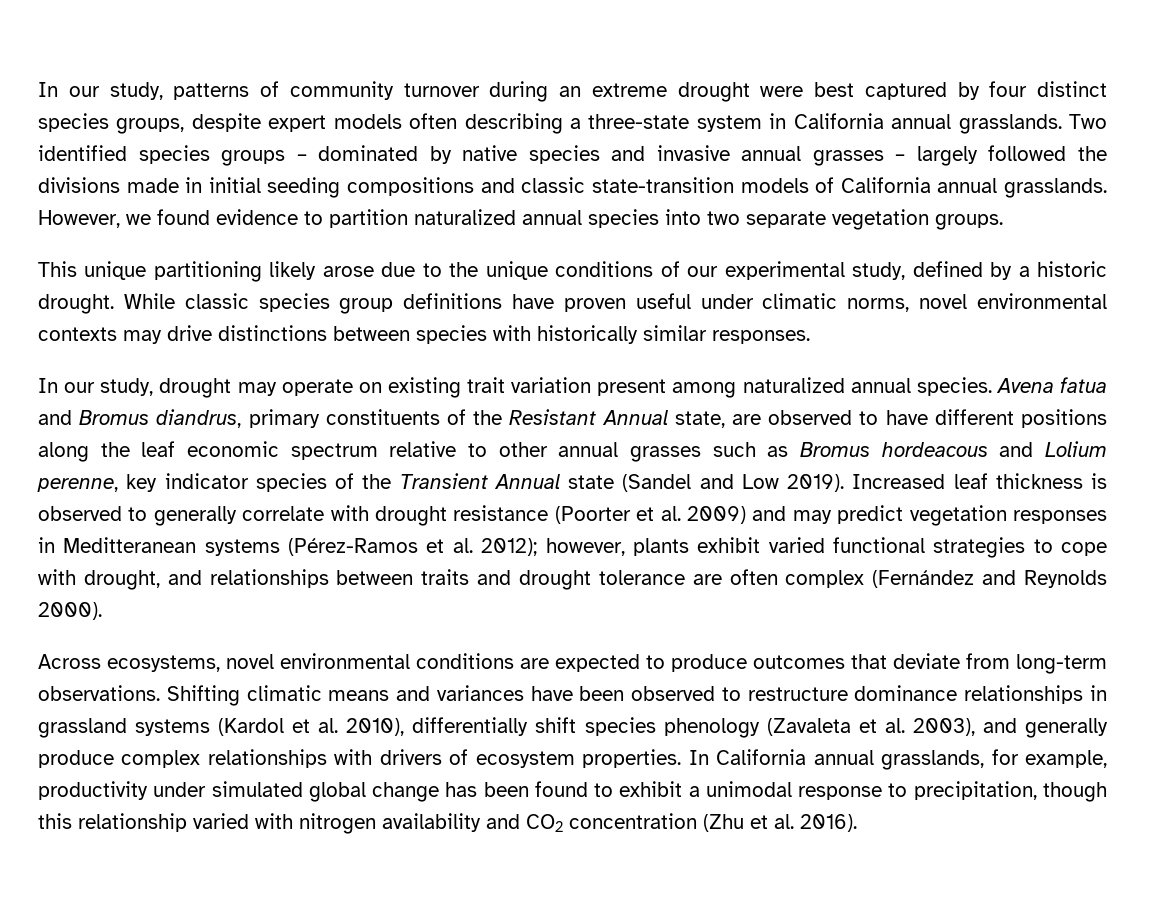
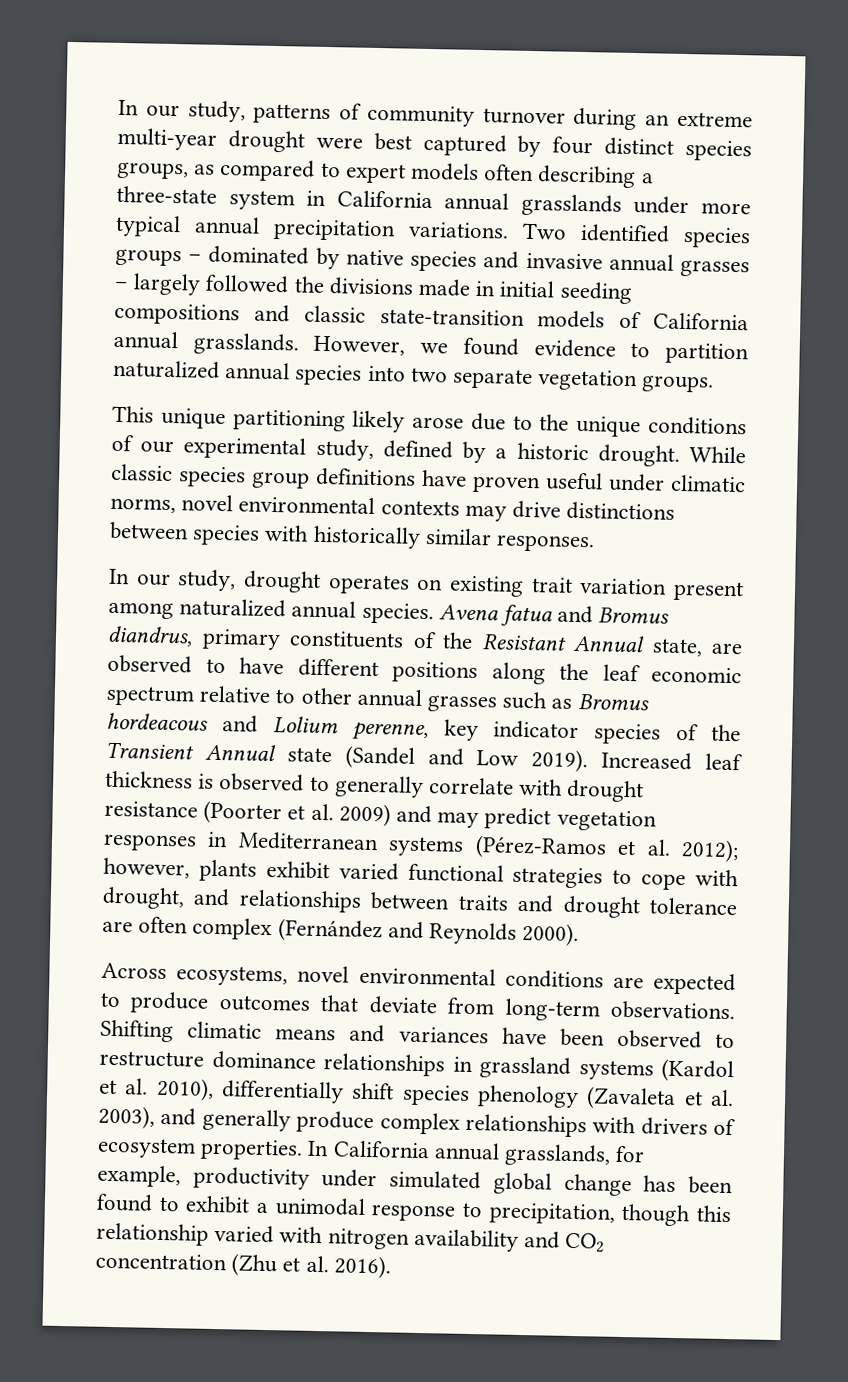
- In our study, patterns of community turnover during an extreme drought were best captured by four distinct species groups, despite expert models often describing a three-state system in California annual grasslands.
+ In our study, patterns of community turnover during an extreme multi-year drought were best captured by four distinct species groups, as compared to expert models often describing a three-state system in California annual grasslands under more typical annual precipitation variations.
- In our study, drought may operate on existing trait variation present among naturalized annual species.
+ In our study, drought operates on existing trait variation present among naturalized annual species.
- Increased leaf thickness is observed to generally correlate with drought resistance (Poorter et al. 2009) and may predict vegetation responses in Meditteranean systems (Pérez-Ramos et al. 2012); however, plants exhibit varied functional strategies to cope with drought, and relationships between traits and drought tolerance are often complex (Fernández and Reynolds 2000).
+ Increased leaf thickness is observed to generally correlate with drought resistance (Poorter et al. 2009) and may predict vegetation responses in Mediterranean systems (Pérez-Ramos et al. 2012); however, plants exhibit varied functional strategies to cope with drought, and relationships between traits and drought tolerance are often complex (Fernández and Reynolds 2000).

